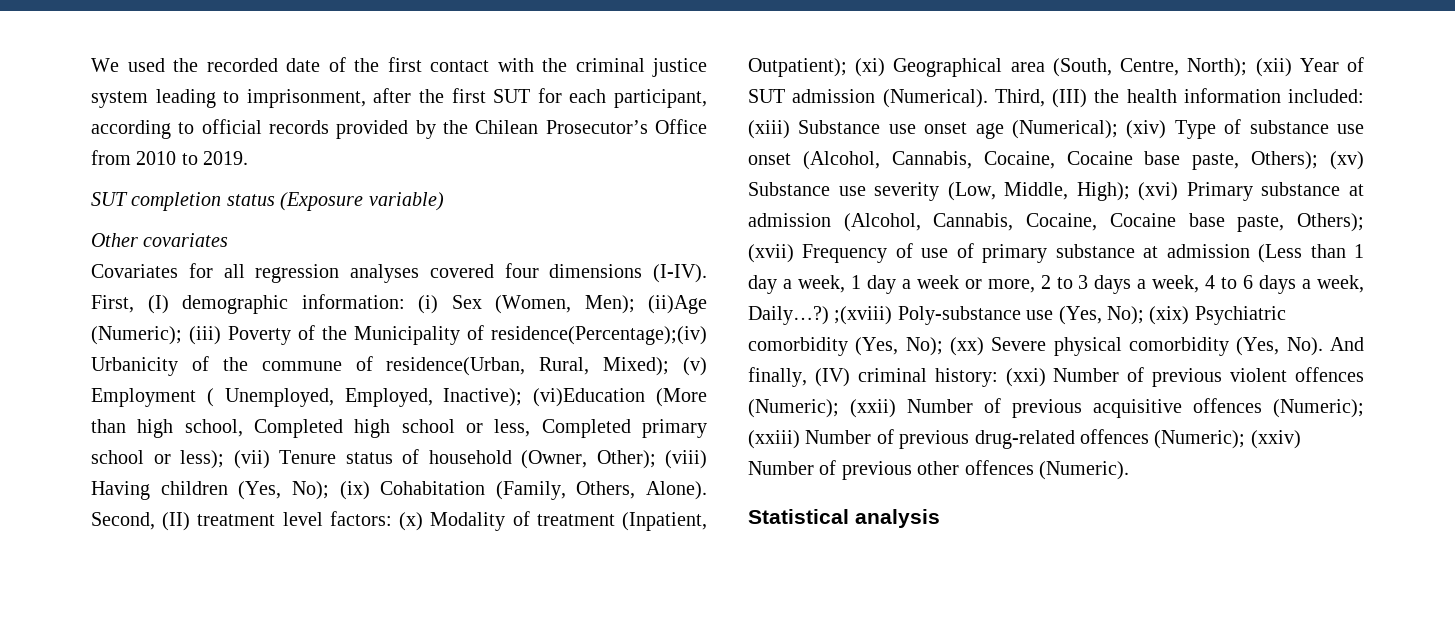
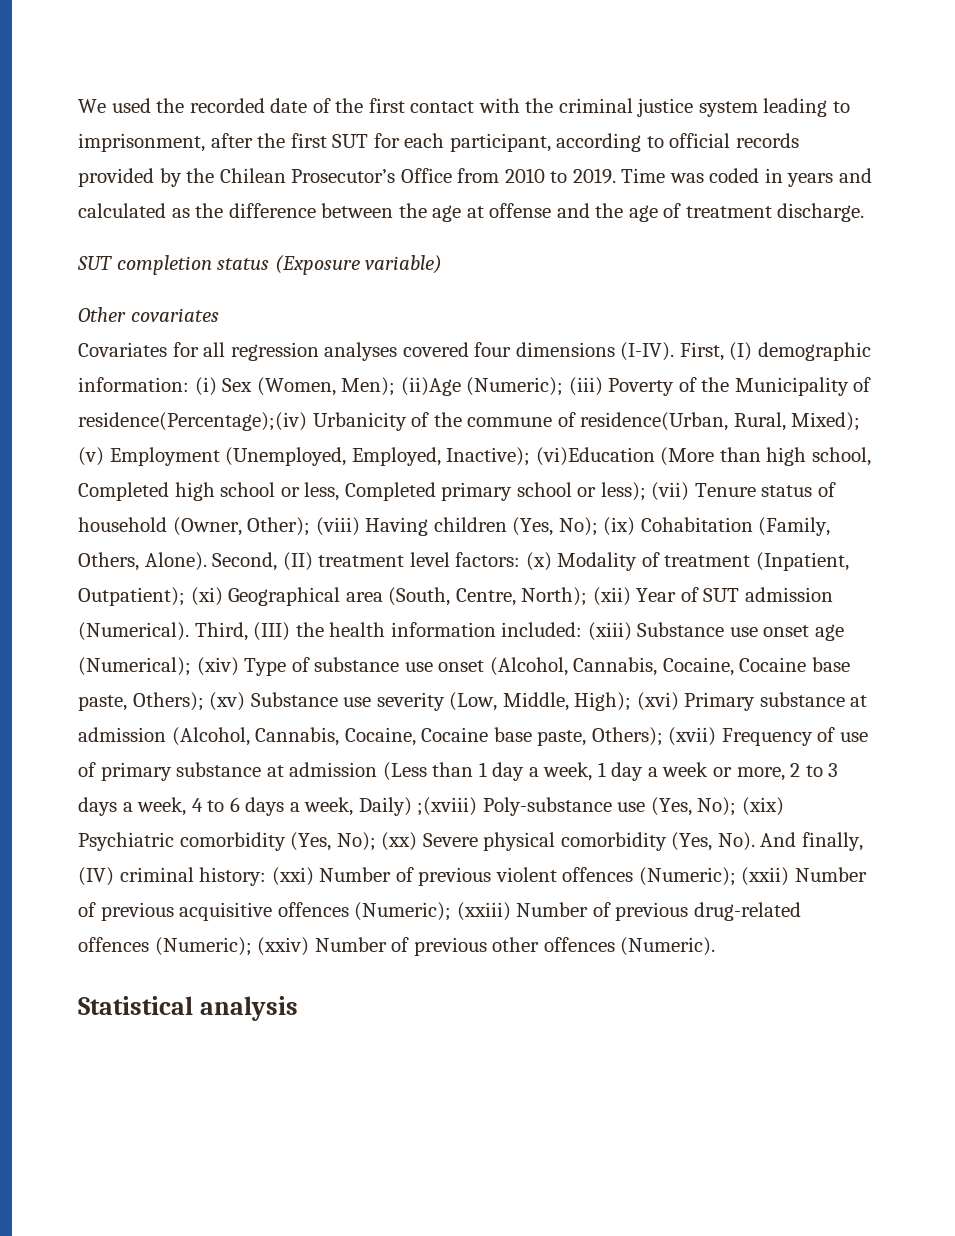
+ Time was coded in years and calculated as the difference between the age at offense and the age of treatment discharge.
- (v) Employment ( Unemployed, Employed, Inactive);
+ (v) Employment (Unemployed, Employed, Inactive);
- (xvii) Frequency of use of primary substance at admission (Less than 1 day a week, 1 day a week or more, 2 to 3 days a week, 4 to 6 days a week, Daily…?) ;(xviii) Poly-substance use (Yes, No);
+ (xvii) Frequency of use of primary substance at admission (Less than 1 day a week, 1 day a week or more, 2 to 3 days a week, 4 to 6 days a week, Daily) ;(xviii) Poly-substance use (Yes, No);

